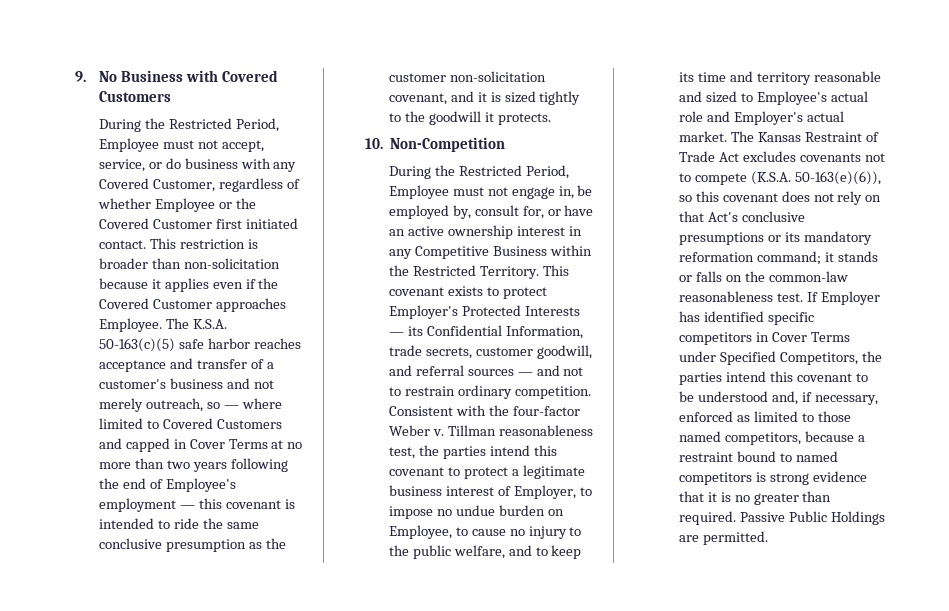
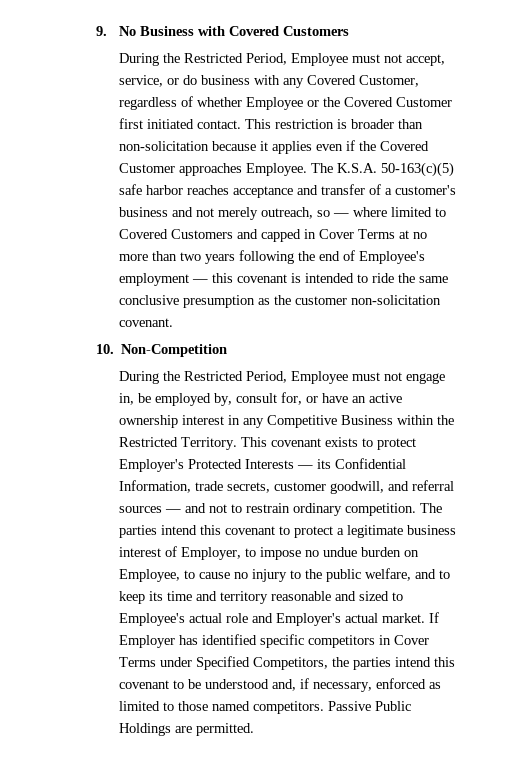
- The K.S.A. 50-163(c)(5) safe harbor reaches acceptance and transfer of a customer's business and not merely outreach, so — where limited to Covered Customers and capped in Cover Terms at no more than two years following the end of Employee's employment — this covenant is intended to ride the same conclusive presumption as the customer non-solicitation covenant, and it is sized tightly to the goodwill it protects.
+ The K.S.A. 50-163(c)(5) safe harbor reaches acceptance and transfer of a customer's business and not merely outreach, so — where limited to Covered Customers and capped in Cover Terms at no more than two years following the end of Employee's employment — this covenant is intended to ride the same conclusive presumption as the customer non-solicitation covenant.
- Consistent with the four-factor Weber v. Tillman reasonableness test, the parties intend this covenant to protect a legitimate business interest of Employer, to impose no undue burden on Employee, to cause no injury to the public welfare, and to keep its time and territory reasonable and sized to Employee's actual role and Employer's actual market.
+ The parties intend this covenant to protect a legitimate business interest of Employer, to impose no undue burden on Employee, to cause no injury to the public welfare, and to keep its time and territory reasonable and sized to Employee's actual role and Employer's actual market.
- The Kansas Restraint of Trade Act excludes covenants not to compete (K.S.A. 50-163(e)(6)), so this covenant does not rely on that Act's conclusive presumptions or its mandatory reformation command; it stands or falls on the common-law reasonableness test.
- If Employer has identified specific competitors in Cover Terms under Specified Competitors, the parties intend this covenant to be understood and, if necessary, enforced as limited to those named competitors, because a restraint bound to named competitors is strong evidence that it is no greater than required.
+ If Employer has identified specific competitors in Cover Terms under Specified Competitors, the parties intend this covenant to be understood and, if necessary, enforced as limited to those named competitors.

